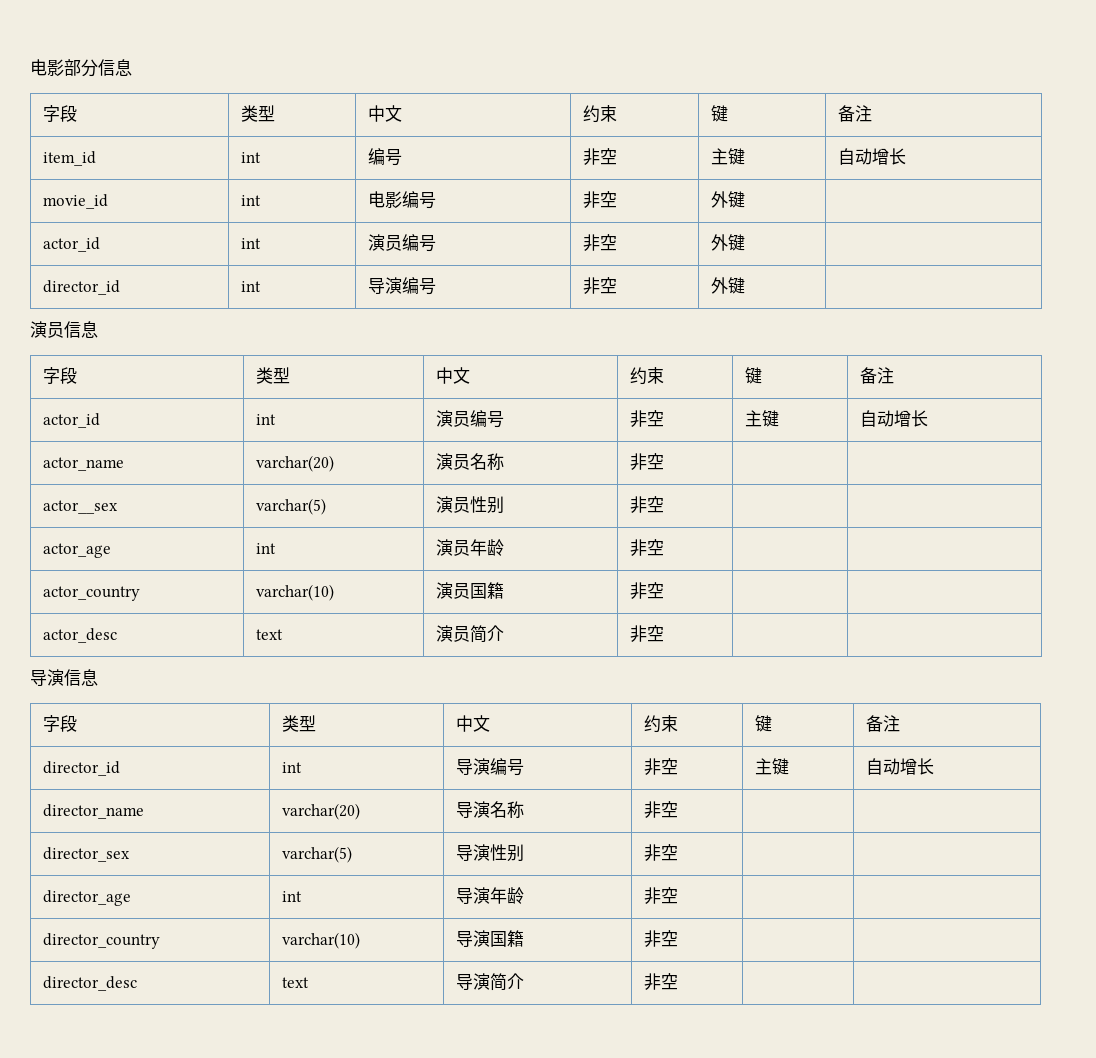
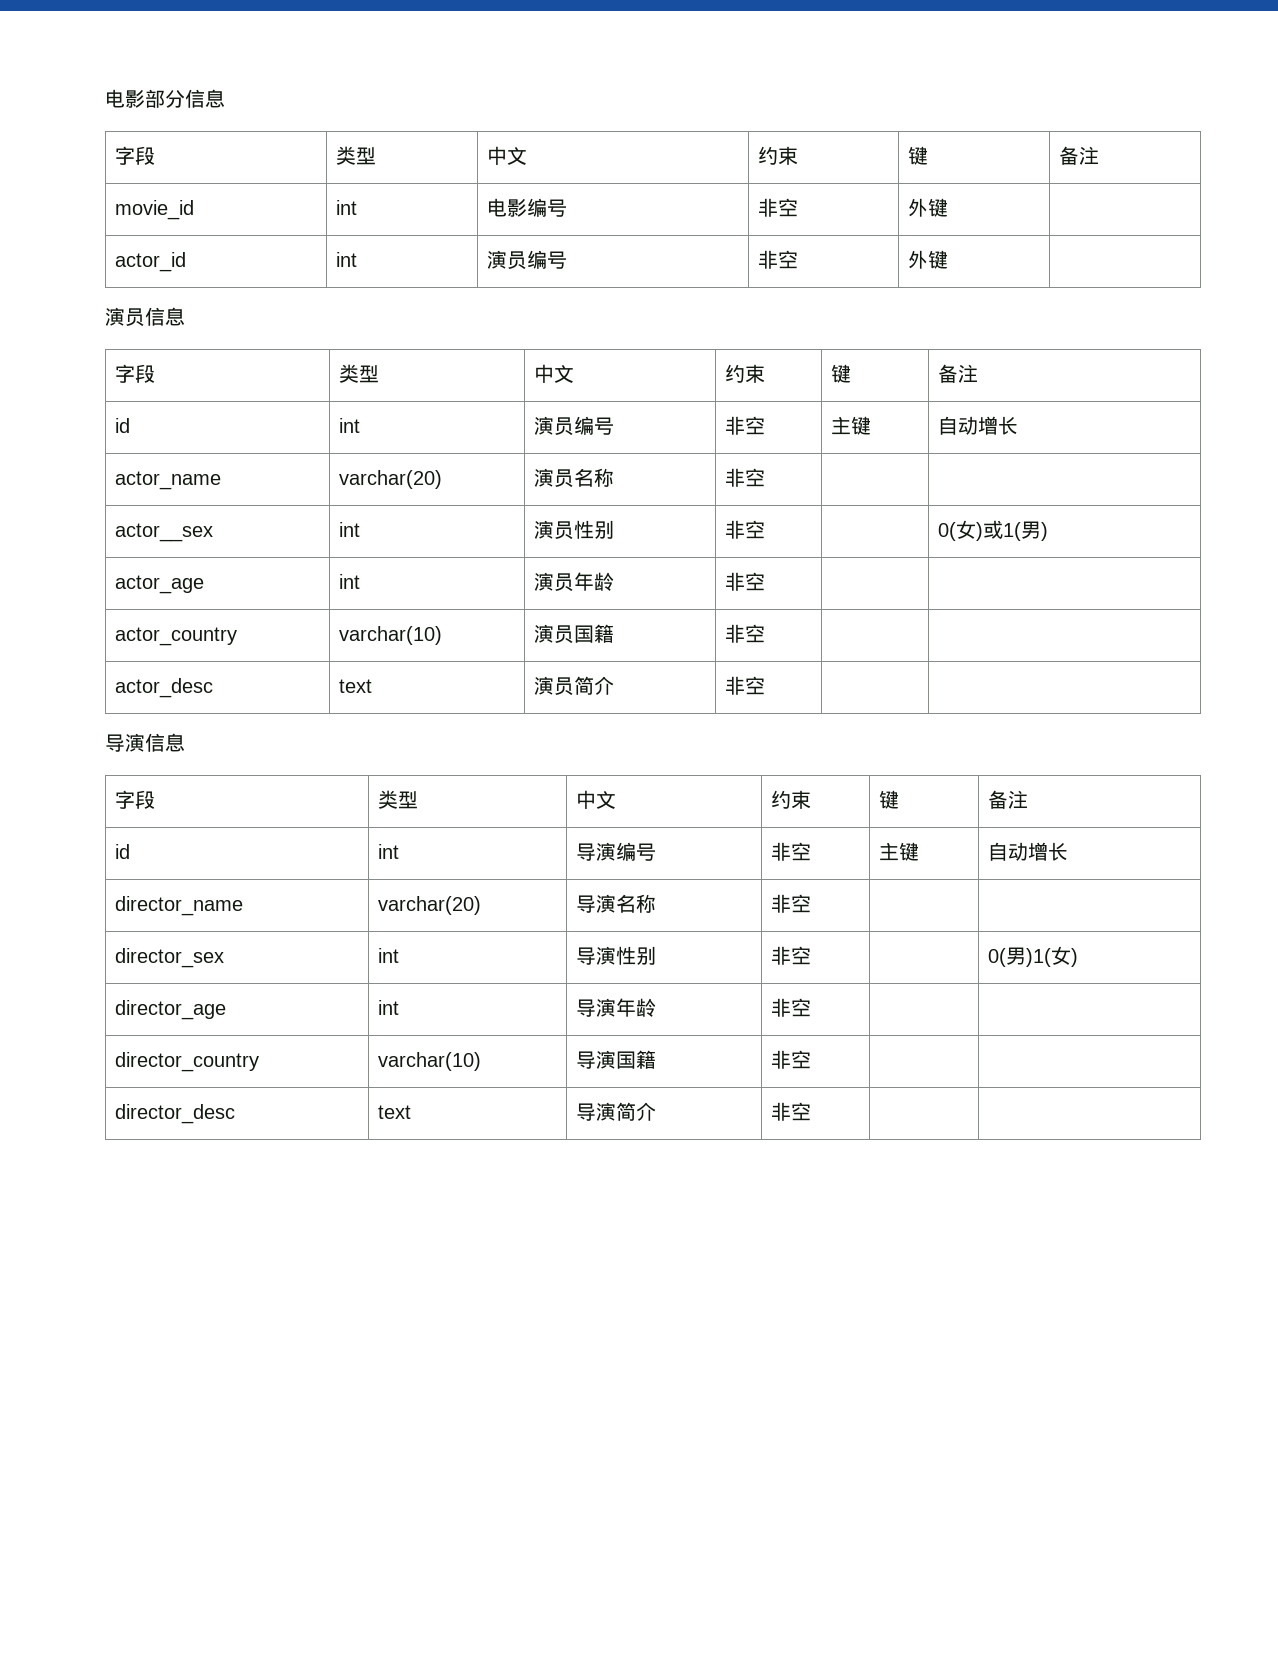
- item_id | int | 编号 | 非空 | 主键 | 自动增长
- director_id | int | 导演编号 | 非空 | 外键 |
- actor_id | int | 演员编号 | 非空 | 主键 | 自动增长
+ id | int | 演员编号 | 非空 | 主键 | 自动增长
- actor__sex | varchar(5) | 演员性别 | 非空 | |
+ actor__sex | int | 演员性别 | 非空 | | 0(女)或1(男)
- director_id | int | 导演编号 | 非空 | 主键 | 自动增长
+ id | int | 导演编号 | 非空 | 主键 | 自动增长
- director_sex | varchar(5) | 导演性别 | 非空 | |
+ director_sex | int | 导演性别 | 非空 | | 0(男)1(女)

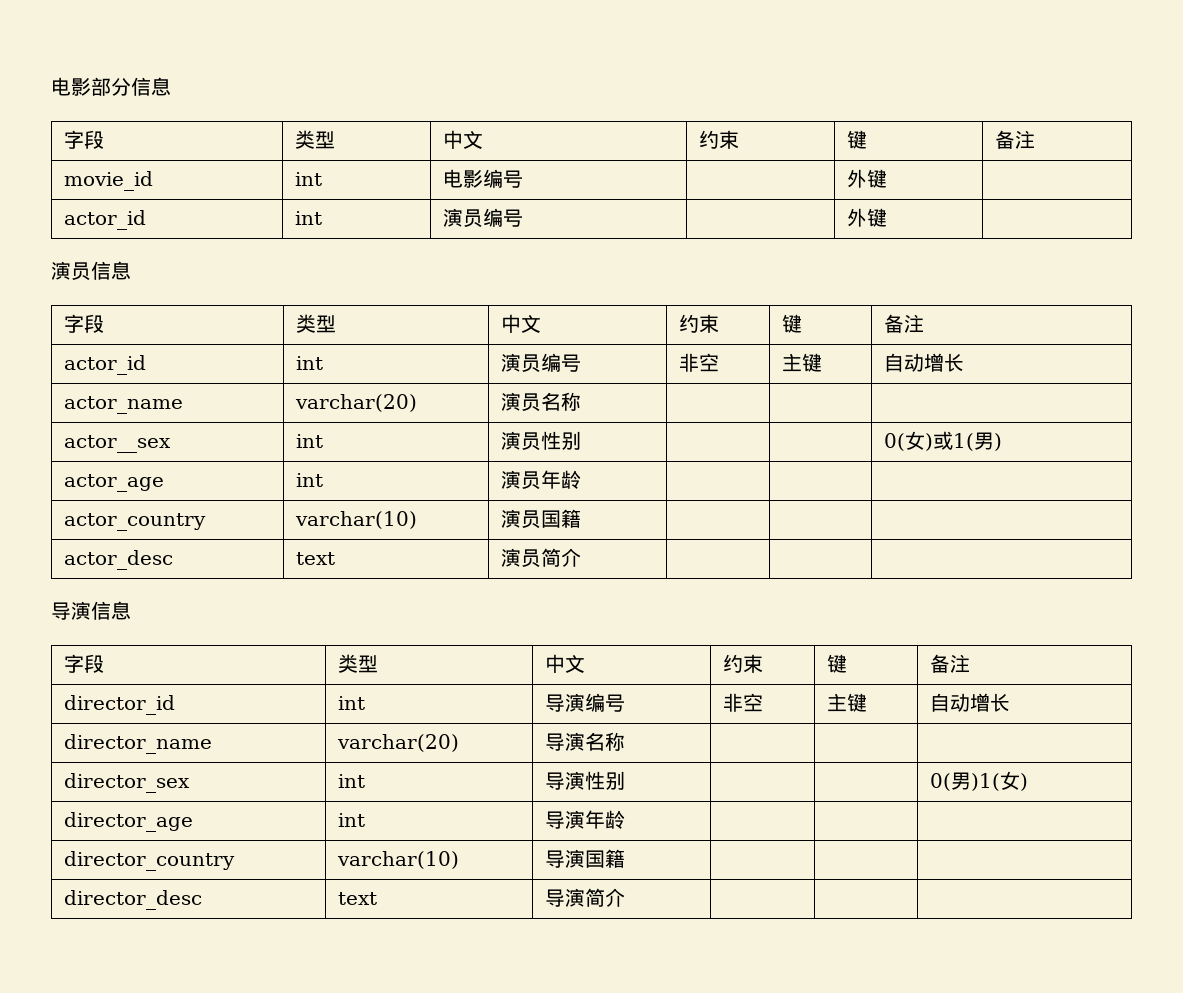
- movie_id | int | 电影编号 | 非空 | 外键 |
+ movie_id | int | 电影编号 | | 外键 |
- actor_id | int | 演员编号 | 非空 | 外键 |
+ actor_id | int | 演员编号 | | 外键 |
- id | int | 演员编号 | 非空 | 主键 | 自动增长
+ actor_id | int | 演员编号 | 非空 | 主键 | 自动增长
- actor_name | varchar(20) | 演员名称 | 非空 | |
+ actor_name | varchar(20) | 演员名称 | | |
- actor__sex | int | 演员性别 | 非空 | | 0(女)或1(男)
+ actor__sex | int | 演员性别 | | | 0(女)或1(男)
- actor_age | int | 演员年龄 | 非空 | |
+ actor_age | int | 演员年龄 | | |
- actor_country | varchar(10) | 演员国籍 | 非空 | |
+ actor_country | varchar(10) | 演员国籍 | | |
- actor_desc | text | 演员简介 | 非空 | |
+ actor_desc | text | 演员简介 | | |
- id | int | 导演编号 | 非空 | 主键 | 自动增长
+ director_id | int | 导演编号 | 非空 | 主键 | 自动增长
- director_name | varchar(20) | 导演名称 | 非空 | |
+ director_name | varchar(20) | 导演名称 | | |
- director_sex | int | 导演性别 | 非空 | | 0(男)1(女)
+ director_sex | int | 导演性别 | | | 0(男)1(女)
- director_age | int | 导演年龄 | 非空 | |
+ director_age | int | 导演年龄 | | |
- director_country | varchar(10) | 导演国籍 | 非空 | |
+ director_country | varchar(10) | 导演国籍 | | |
- director_desc | text | 导演简介 | 非空 | |
+ director_desc | text | 导演简介 | | |

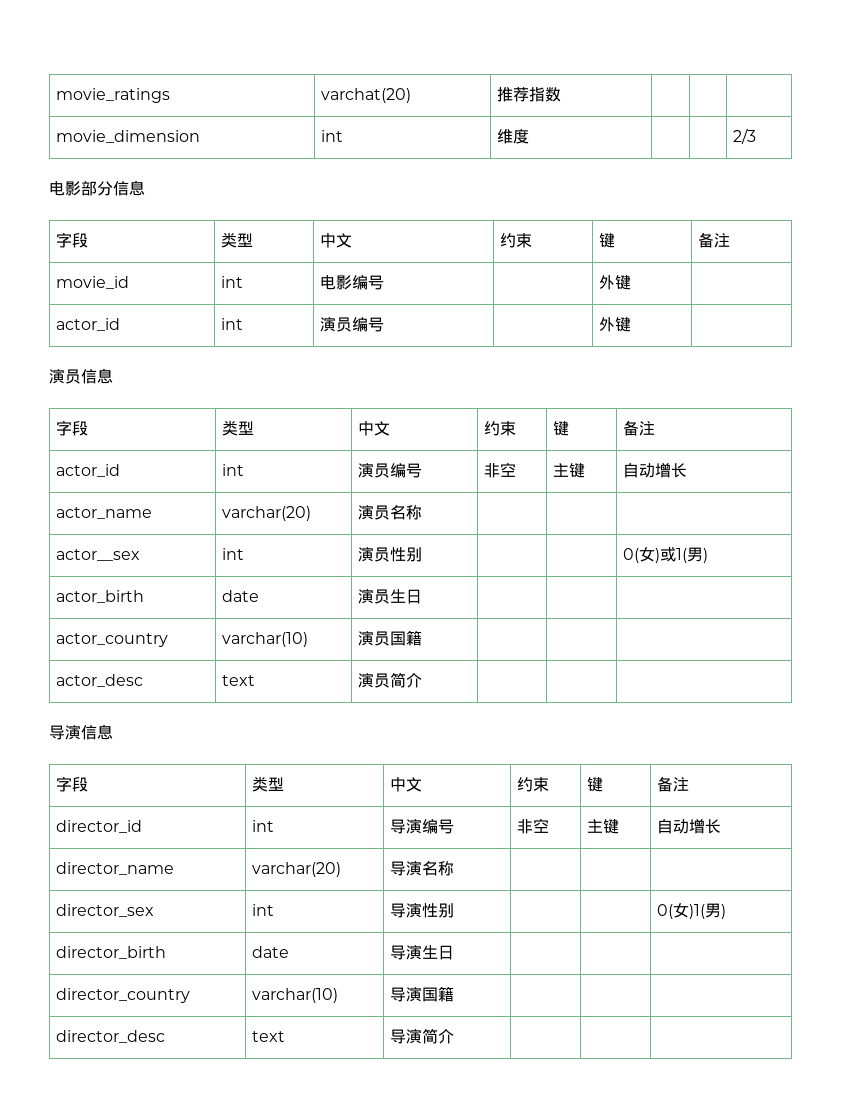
+ movie_ratings | varchat(20) | 推荐指数 | | |
+ movie_dimension | int | 维度 | | | 2/3
- actor_age | int | 演员年龄 | | |
+ actor_birth | date | 演员生日 | | |
- director_sex | int | 导演性别 | | | 0(男)1(女)
- director_age | int | 导演年龄 | | |
+ director_sex | int | 导演性别 | | | 0(女)1(男)
+ director_birth | date | 导演生日 | | |

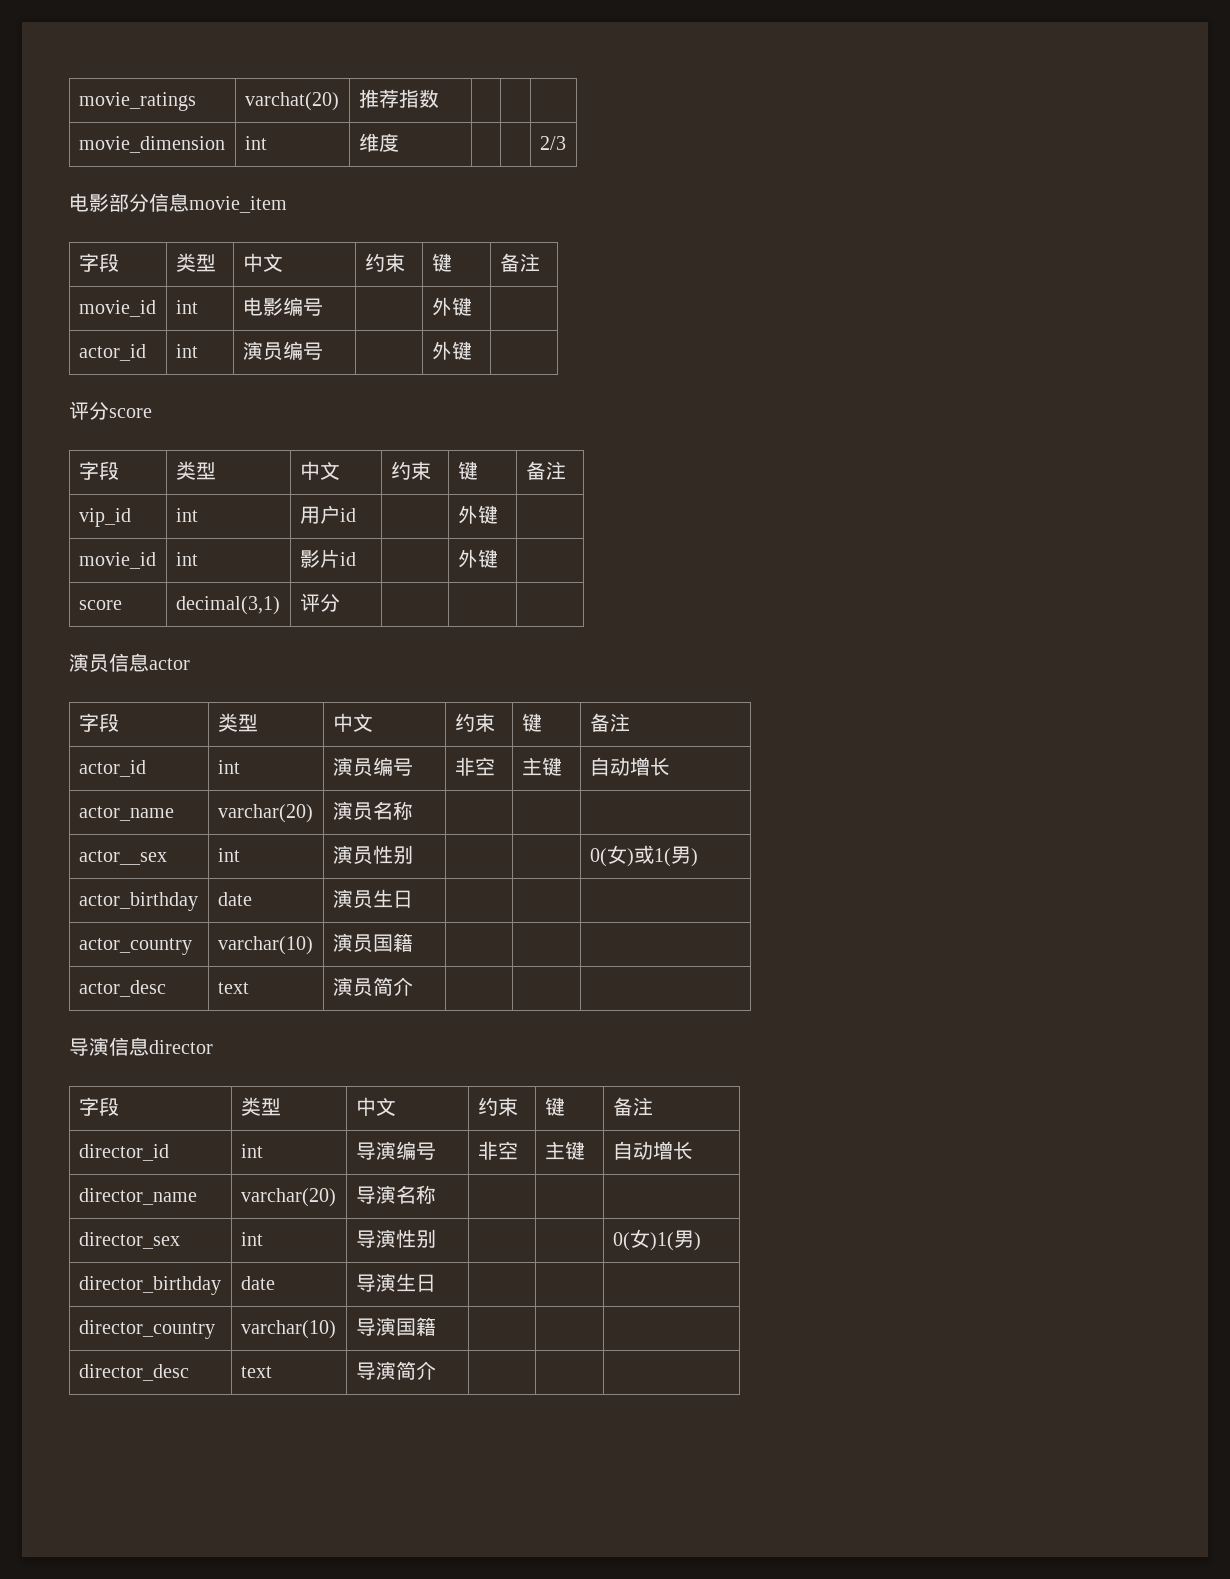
- 电影部分信息
+ 电影部分信息movie_item
+ 评分score
+ 字段 | 类型 | 中文 | 约束 | 键 | 备注
+ vip_id | int | 用户id | | 外键 |
+ movie_id | int | 影片id | | 外键 |
+ score | decimal(3,1) | 评分 | | |
- 演员信息
+ 演员信息actor
- actor_birth | date | 演员生日 | | |
+ actor_birthday | date | 演员生日 | | |
- 导演信息
+ 导演信息director
- director_birth | date | 导演生日 | | |
+ director_birthday | date | 导演生日 | | |

